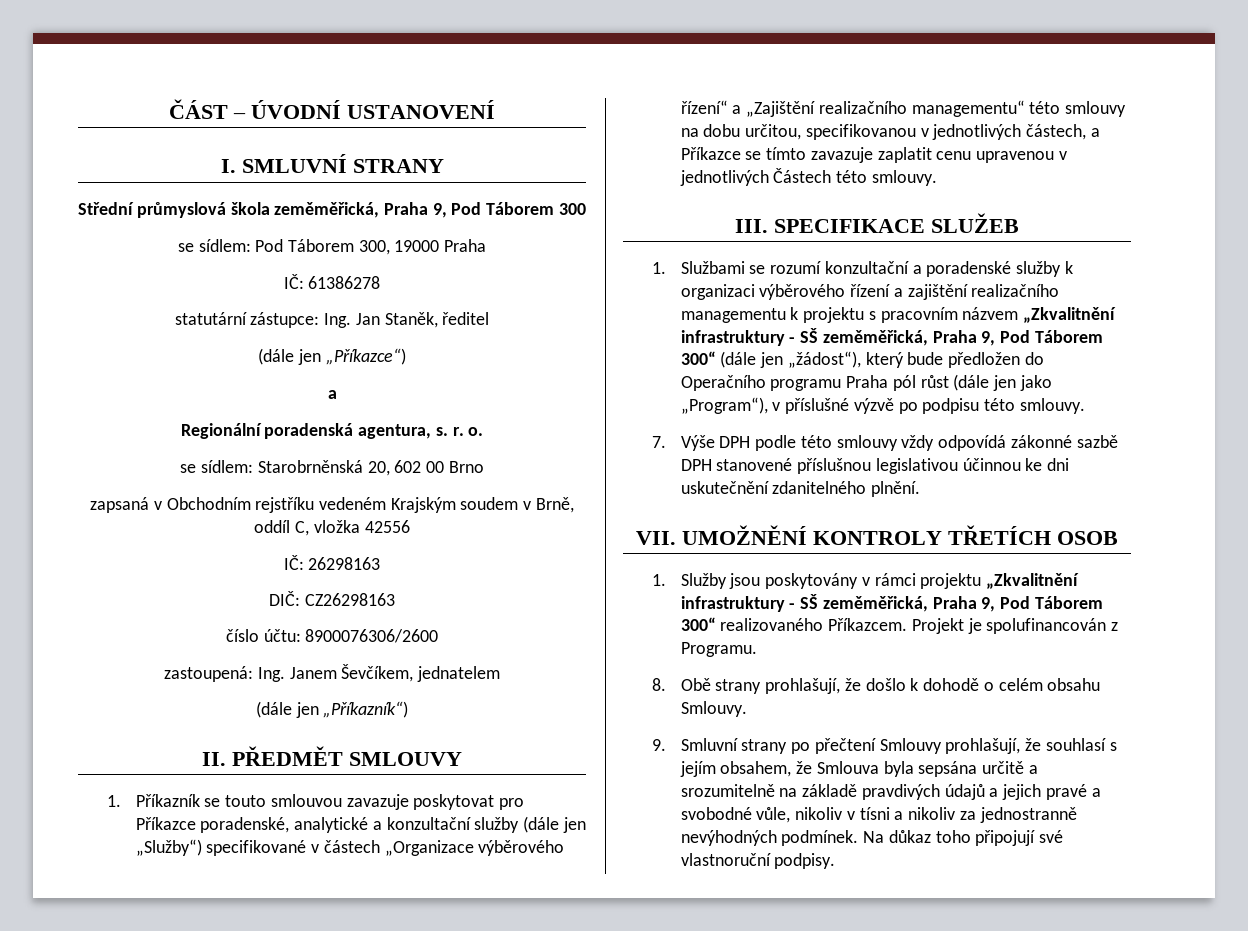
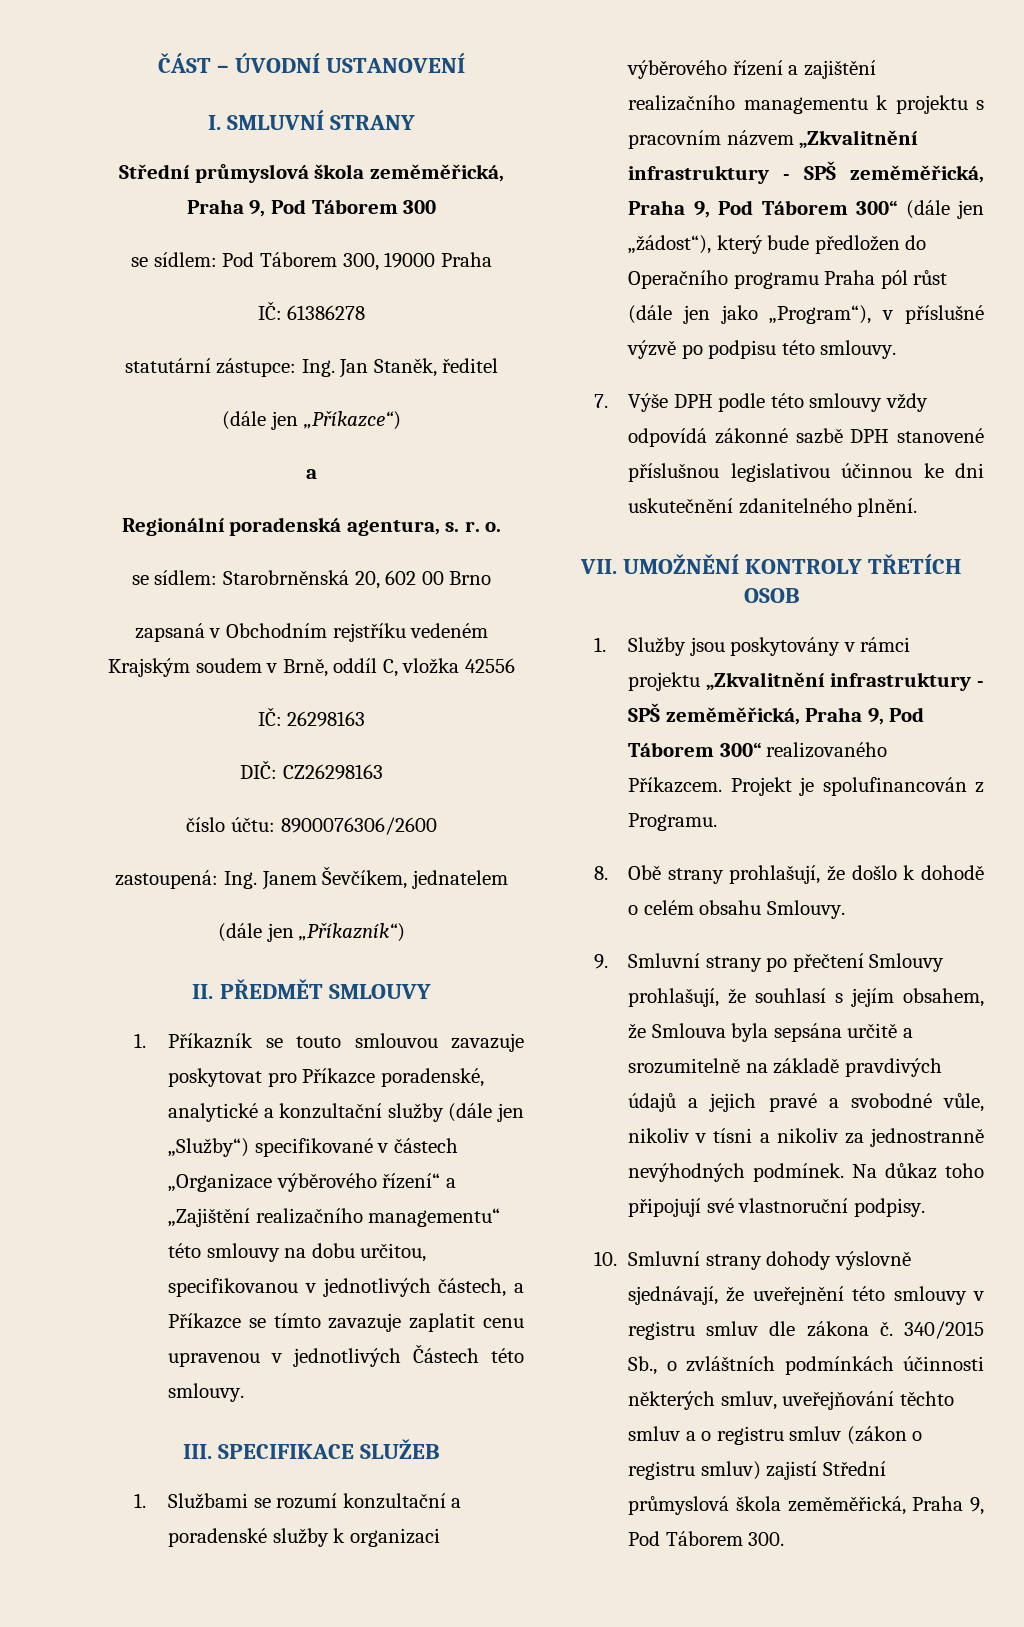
- 1. Službami se rozumí konzultační a poradenské služby k organizaci výběrového řízení a zajištění realizačního managementu k projektu s pracovním názvem „Zkvalitnění infrastruktury - SŠ zeměměřická, Praha 9, Pod Táborem 300“ (dále jen „žádost“), který bude předložen do Operačního programu Praha pól růst (dále jen jako „Program“), v příslušné výzvě po podpisu této smlouvy.
+ 1. Službami se rozumí konzultační a poradenské služby k organizaci výběrového řízení a zajištění realizačního managementu k projektu s pracovním názvem „Zkvalitnění infrastruktury - SPŠ zeměměřická, Praha 9, Pod Táborem 300“ (dále jen „žádost“), který bude předložen do Operačního programu Praha pól růst (dále jen jako „Program“), v příslušné výzvě po podpisu této smlouvy.
- 1. Služby jsou poskytovány v rámci projektu „Zkvalitnění infrastruktury - SŠ zeměměřická, Praha 9, Pod Táborem 300“ realizovaného Příkazcem.
+ 1. Služby jsou poskytovány v rámci projektu „Zkvalitnění infrastruktury - SPŠ zeměměřická, Praha 9, Pod Táborem 300“ realizovaného Příkazcem.
+ 10. Smluvní strany dohody výslovně sjednávají, že uveřejnění této smlouvy v registru smluv dle zákona č. 340/2015 Sb., o zvláštních podmínkách účinnosti některých smluv, uveřejňování těchto smluv a o registru smluv (zákon o registru smluv) zajistí Střední průmyslová škola zeměměřická, Praha 9, Pod Táborem 300.

